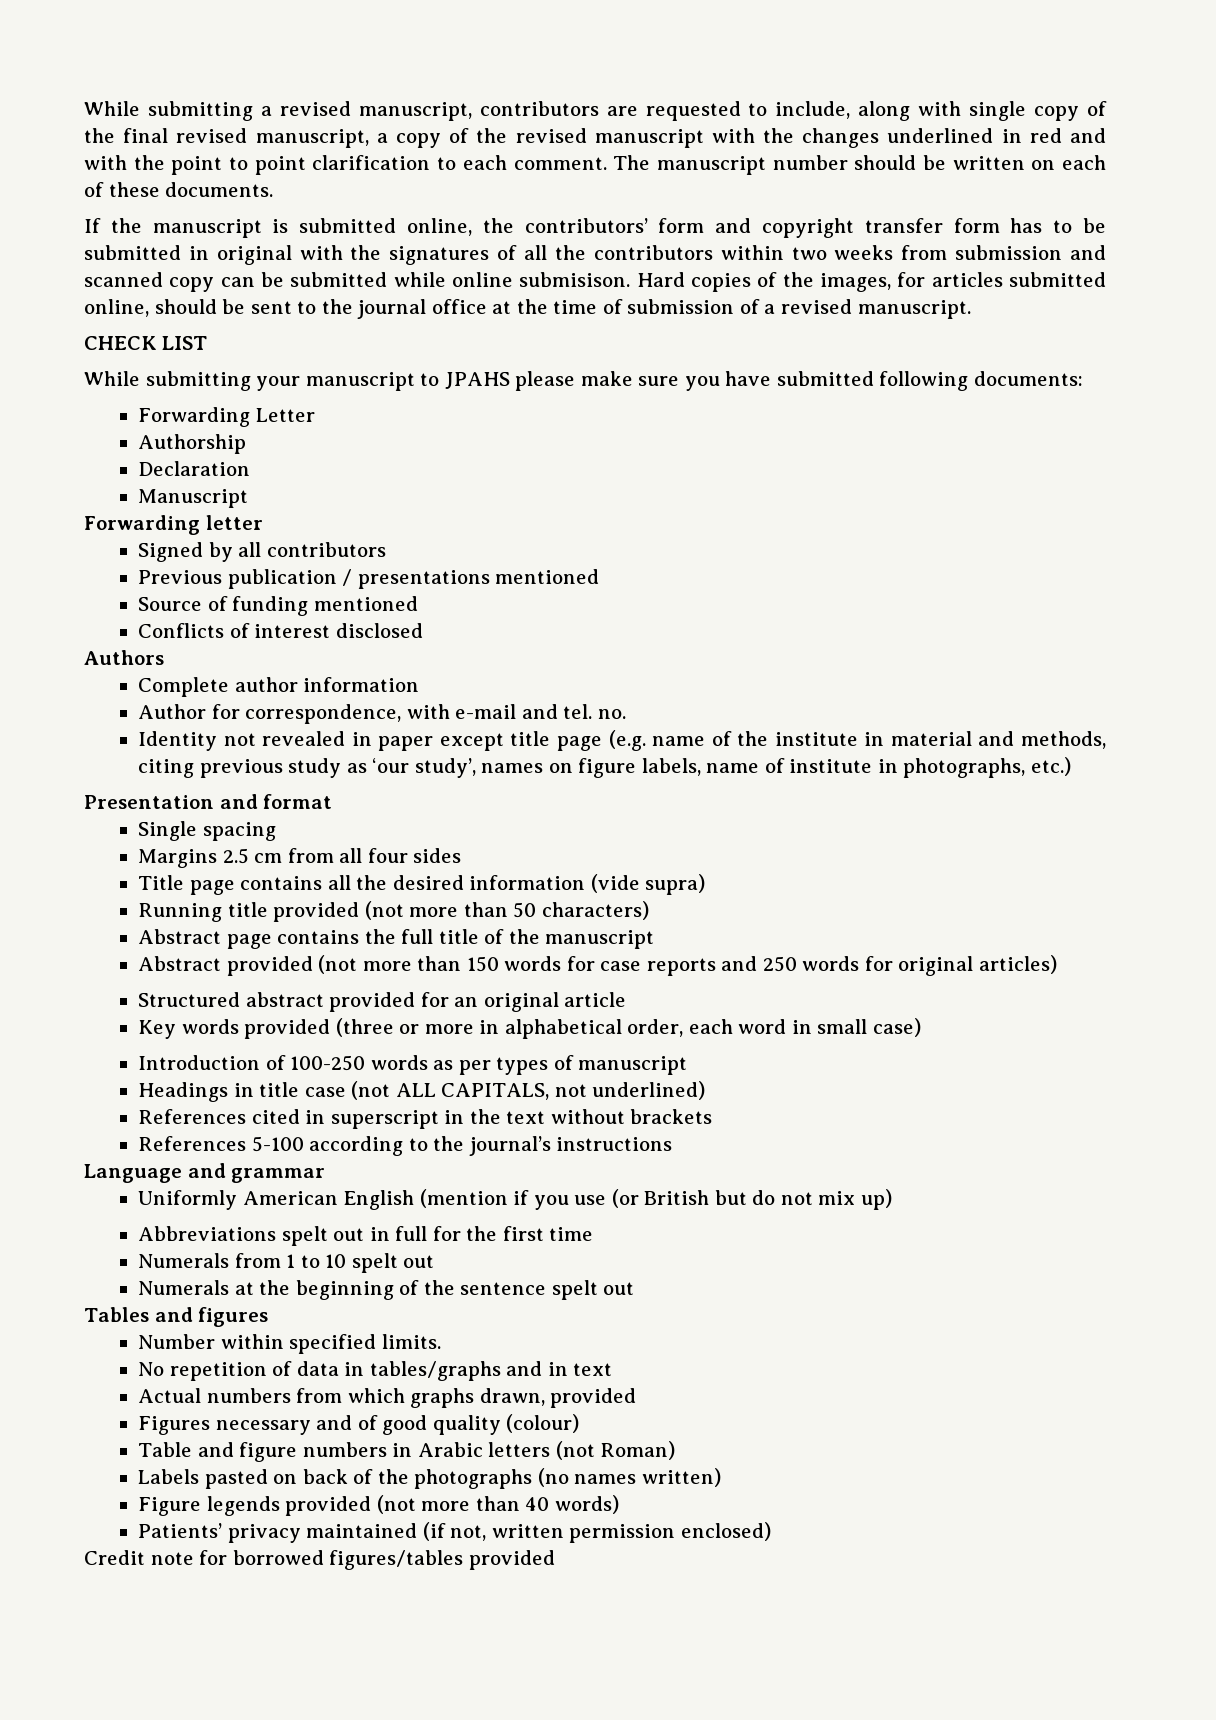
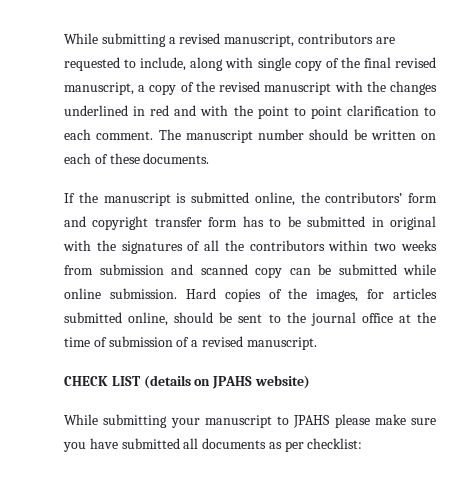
- If the manuscript is submitted online, the contributors’ form and copyright transfer form has to be submitted in original with the signatures of all the contributors within two weeks from submission and scanned copy can be submitted while online submisison.
+ If the manuscript is submitted online, the contributors’ form and copyright transfer form has to be submitted in original with the signatures of all the contributors within two weeks from submission and scanned copy can be submitted while online submission.
- CHECK LIST
+ CHECK LIST (details on JPAHS website)
- While submitting your manuscript to JPAHS please make sure you have submitted following documents:
- Forwarding Letter
- Authorship
- Declaration
- Manuscript
- Forwarding letter
- Signed by all contributors
- Previous publication / presentations mentioned
- Source of funding mentioned
- Conflicts of interest disclosed
- Authors
- Complete author information
- Author for correspondence, with e-mail and tel. no.
- Identity not revealed in paper except title page (e.g. name of the institute in material and methods, citing previous study as ‘our study’, names on figure labels, name of institute in photographs, etc.)
- Presentation and format
- Single spacing
- Margins 2.5 cm from all four sides
- Title page contains all the desired information (vide supra)
- Running title provided (not more than 50 characters)
- Abstract page contains the full title of the manuscript
- Abstract provided (not more than 150 words for case reports and 250 words for original articles)
- Structured abstract provided for an original article
- Key words provided (three or more in alphabetical order, each word in small case)
- Introduction of 100-250 words as per types of manuscript
- Headings in title case (not ALL CAPITALS, not underlined)
- References cited in superscript in the text without brackets
- References 5-100 according to the journal’s instructions
- Language and grammar
- Uniformly American English (mention if you use (or British but do not mix up)
- Abbreviations spelt out in full for the first time
- Numerals from 1 to 10 spelt out
- Numerals at the beginning of the sentence spelt out
- Tables and figures
- Number within specified limits.
- No repetition of data in tables/graphs and in text
- Actual numbers from which graphs drawn, provided
- Figures necessary and of good quality (colour)
- Table and figure numbers in Arabic letters (not Roman)
- Labels pasted on back of the photographs (no names written)
- Figure legends provided (not more than 40 words)
- Patients’ privacy maintained (if not, written permission enclosed)
- Credit note for borrowed figures/tables provided
+ While submitting your manuscript to JPAHS please make sure you have submitted all documents as per checklist:

